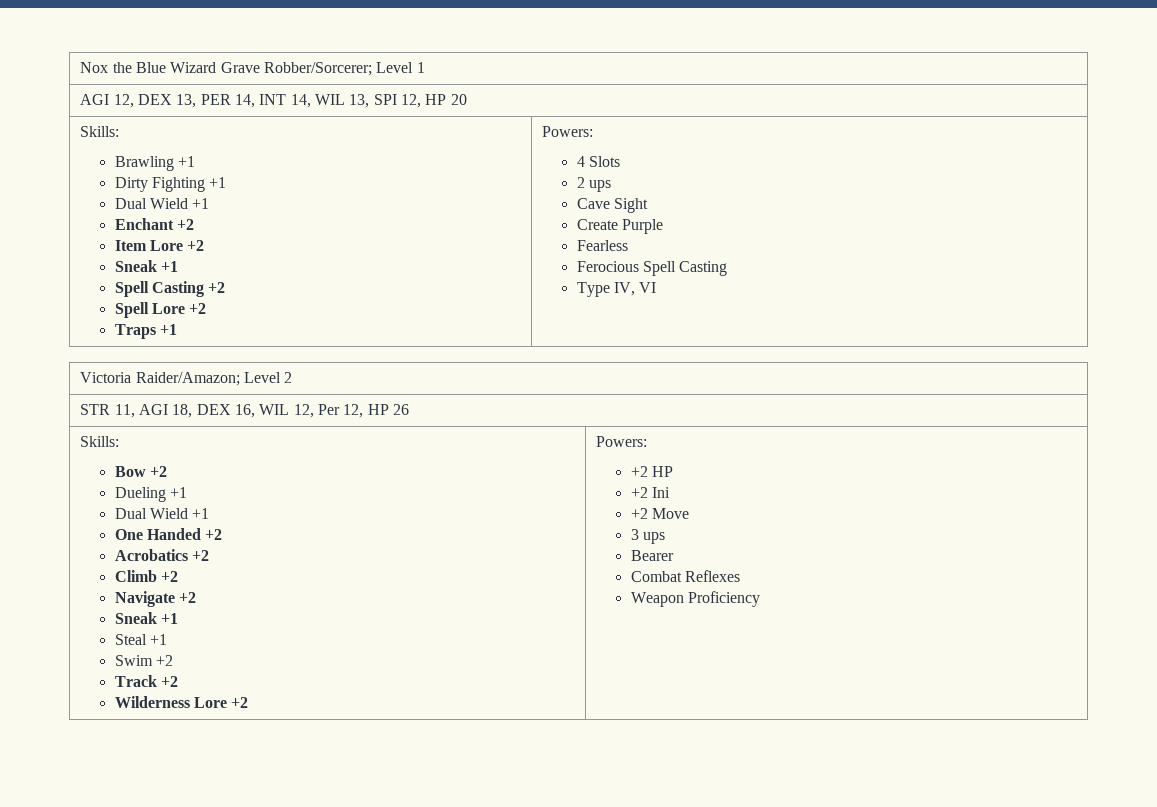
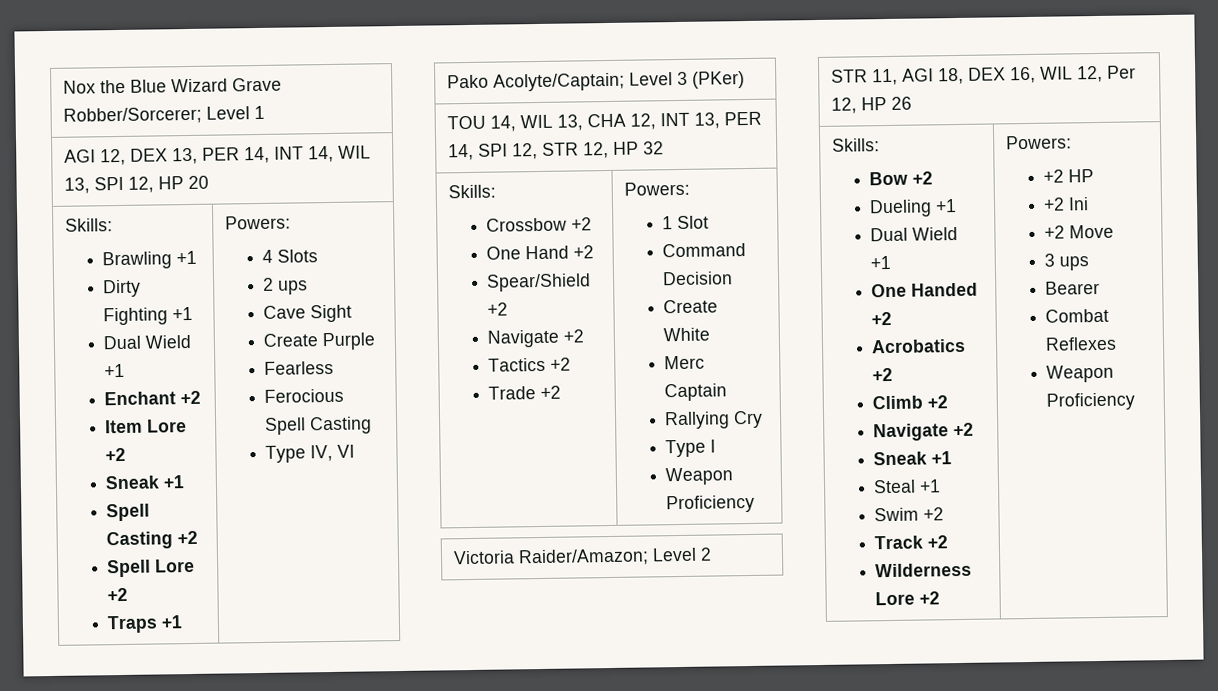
+ Pako Acolyte/Captain; Level 3 (PKer)
+ TOU 14, WIL 13, CHA 12, INT 13, PER 14, SPI 12, STR 12, HP 32
+ Skills:
+ Crossbow +2
+ One Hand +2
+ Spear/Shield +2
+ Navigate +2
+ Tactics +2
+ Trade +2 | Powers:
+ 1 Slot
+ Command Decision
+ Create White
+ Merc Captain
+ Rallying Cry
+ Type I
+ Weapon Proficiency

